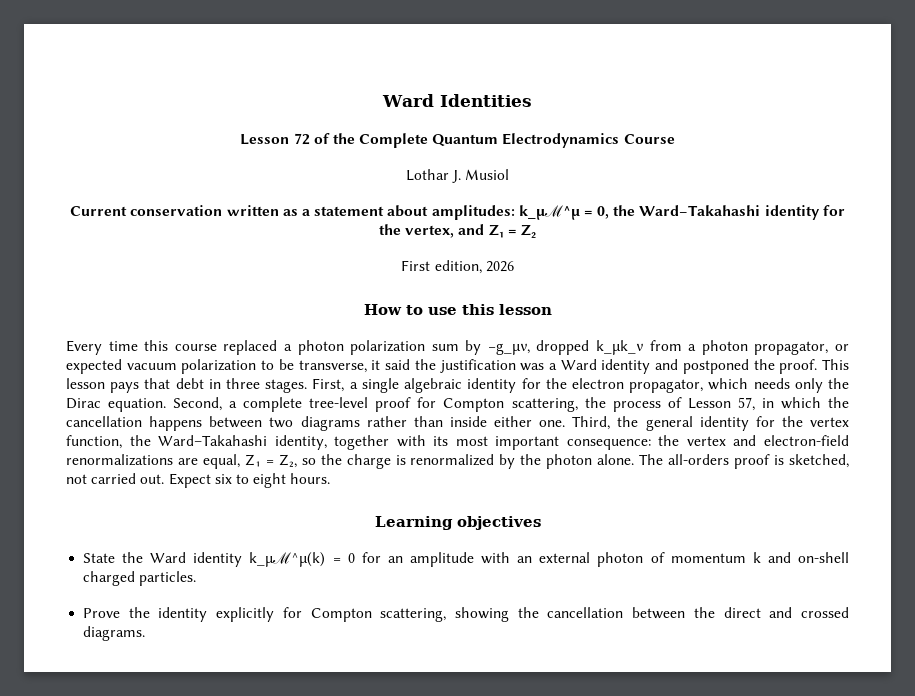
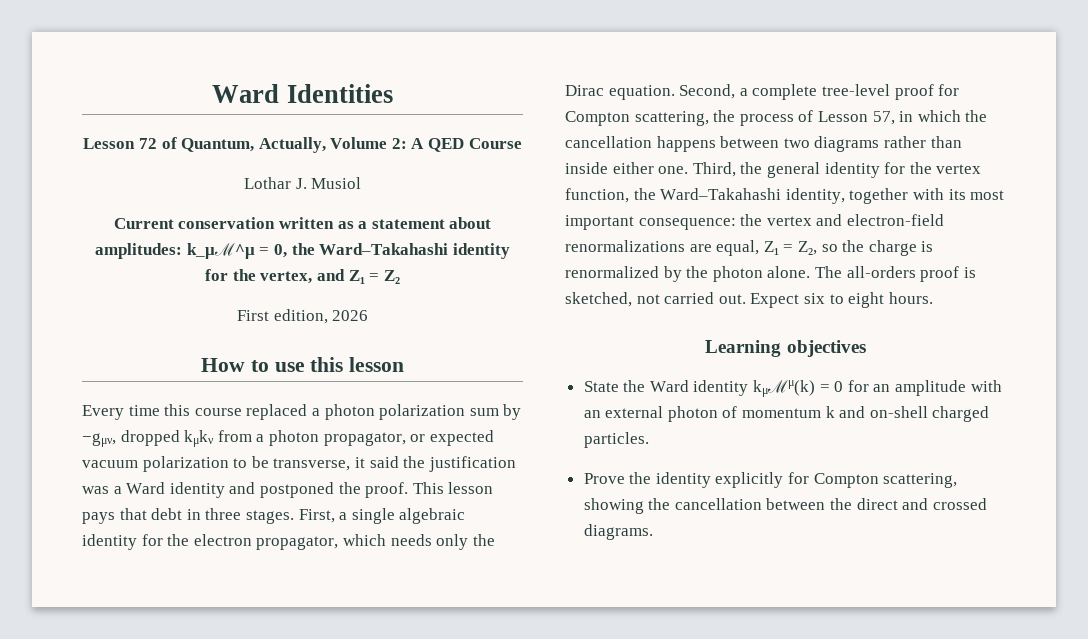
- Lesson 72 of the Complete Quantum Electrodynamics Course
+ Lesson 72 of Quantum, Actually, Volume 2: A QED Course
- Every time this course replaced a photon polarization sum by −g_μν, dropped k_μk_ν from a photon propagator, or expected vacuum polarization to be transverse, it said the justification was a Ward identity and postponed the proof.
+ Every time this course replaced a photon polarization sum by −gμν, dropped kμkν from a photon propagator, or expected vacuum polarization to be transverse, it said the justification was a Ward identity and postponed the proof.
- State the Ward identity k_μℳ^μ(k) = 0 for an amplitude with an external photon of momentum k and on-shell charged particles.
+ State the Ward identity kμℳμ(k) = 0 for an amplitude with an external photon of momentum k and on-shell charged particles.

